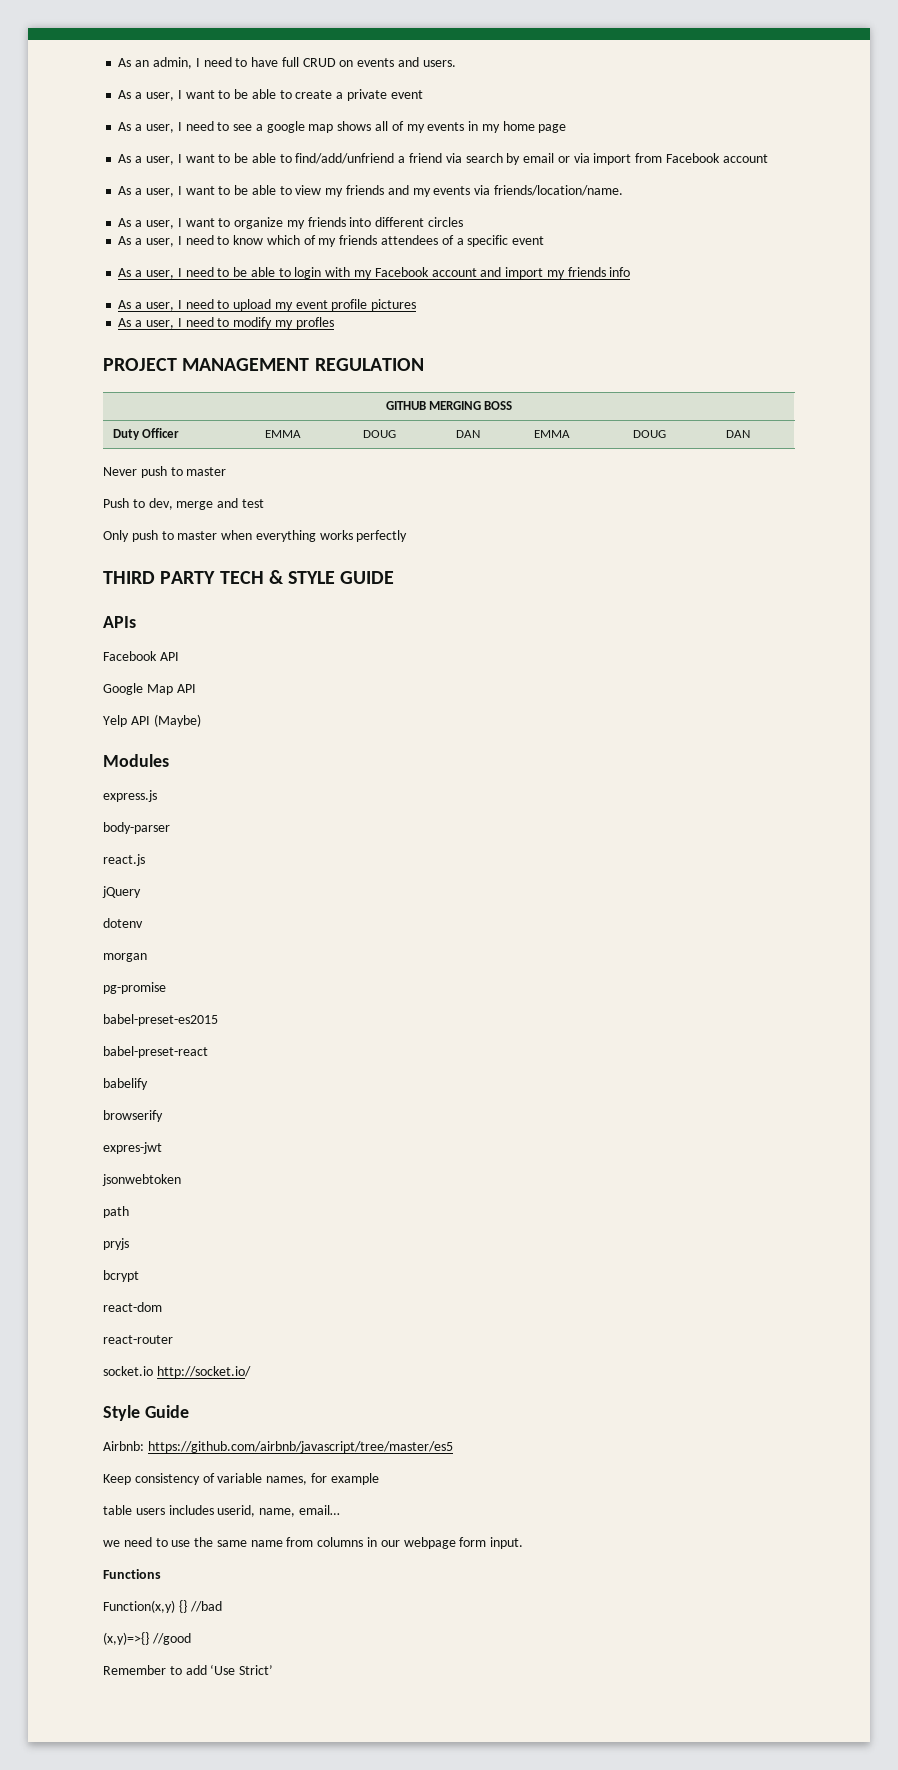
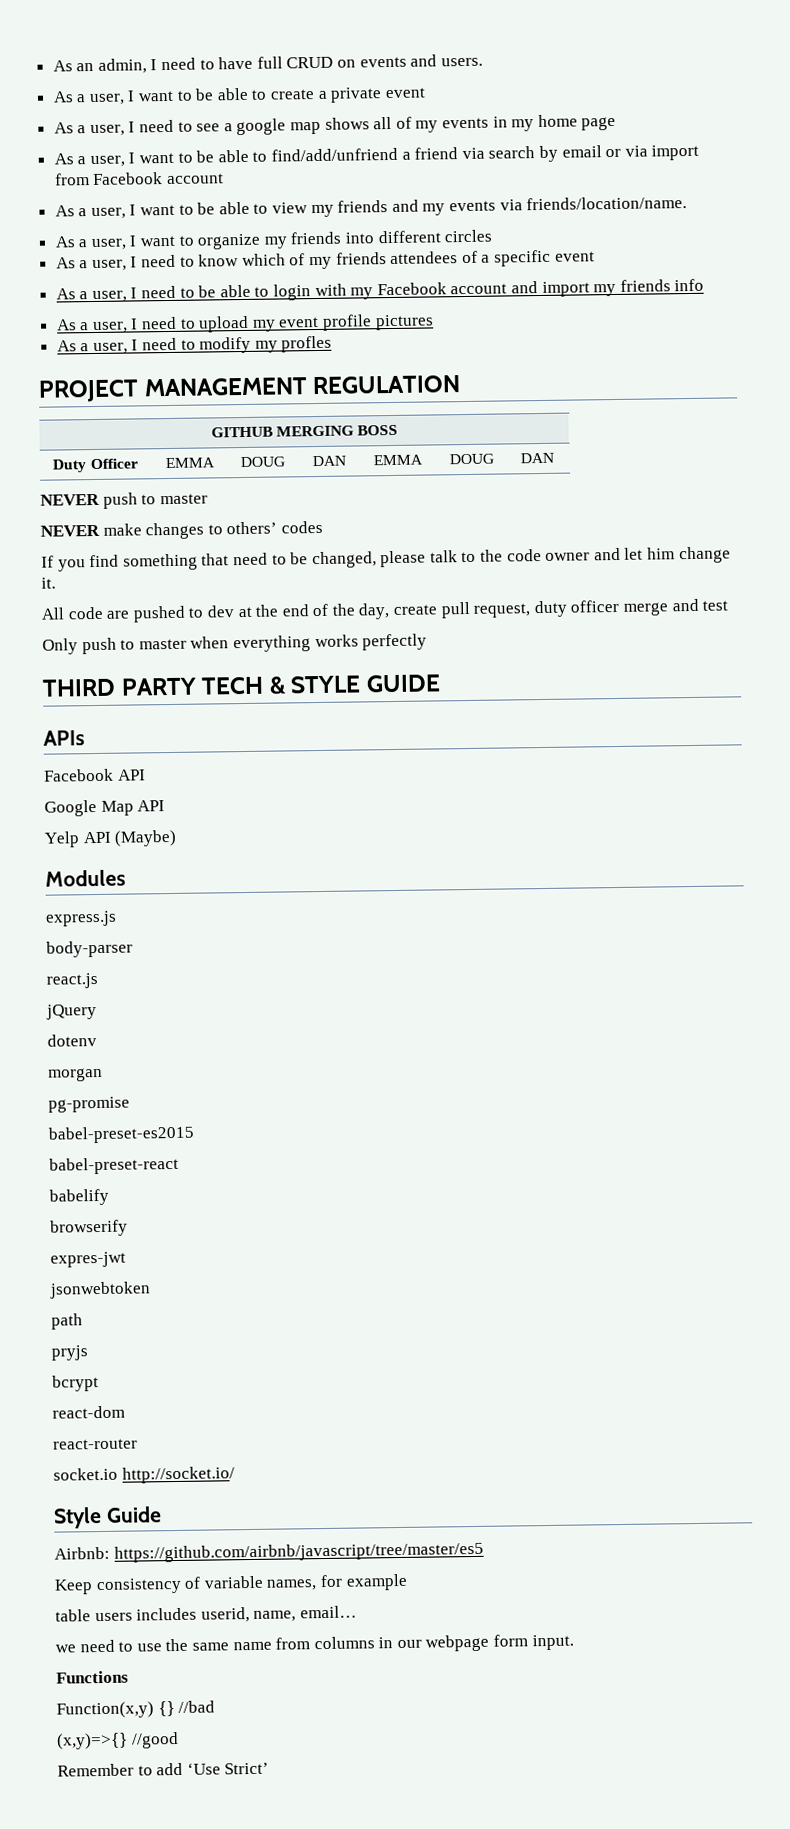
- Never push to master
+ NEVER push to master
- Push to dev, merge and test
+ NEVER make changes to others’ codes
+ If you find something that need to be changed, please talk to the code owner and let him change it.
+ All code are pushed to dev at the end of the day, create pull request, duty officer merge and test

